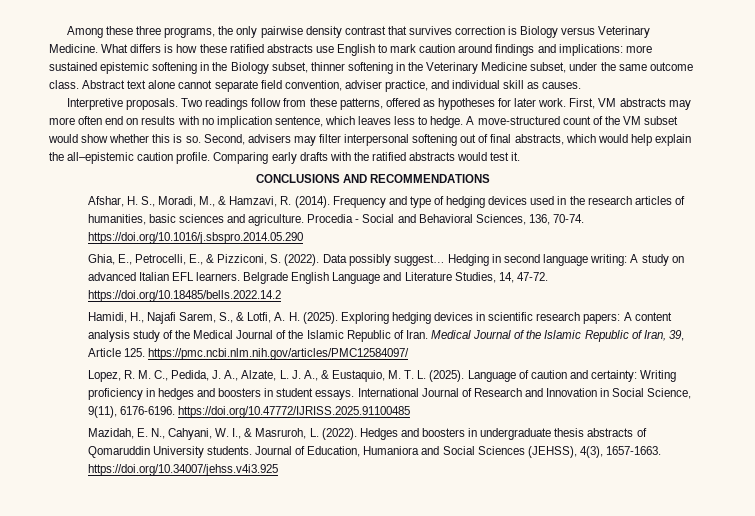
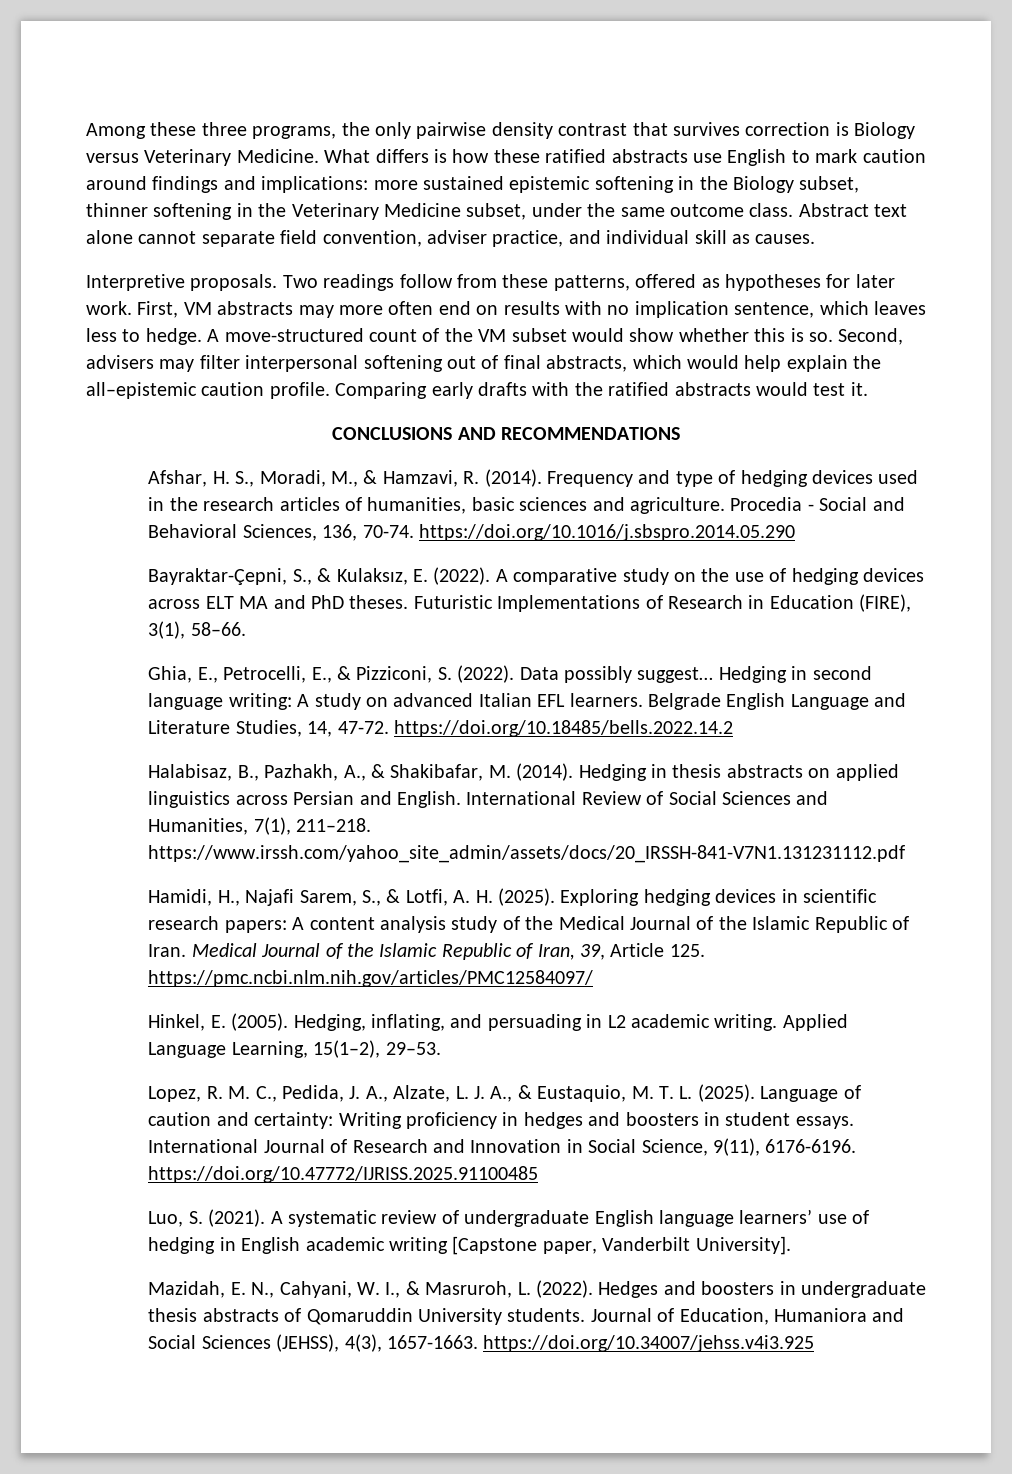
+ Bayraktar-Çepni, S., & Kulaksız, E. (2022). A comparative study on the use of hedging devices across ELT MA and PhD theses. Futuristic Implementations of Research in Education (FIRE), 3(1), 58–66.
+ Halabisaz, B., Pazhakh, A., & Shakibafar, M. (2014). Hedging in thesis abstracts on applied linguistics across Persian and English. International Review of Social Sciences and Humanities, 7(1), 211–218. https://www.irssh.com/yahoo_site_admin/assets/docs/20_IRSSH-841-V7N1.131231112.pdf
+ Hinkel, E. (2005). Hedging, inflating, and persuading in L2 academic writing. Applied Language Learning, 15(1–2), 29–53.
+ Luo, S. (2021). A systematic review of undergraduate English language learners’ use of hedging in English academic writing [Capstone paper, Vanderbilt University].

